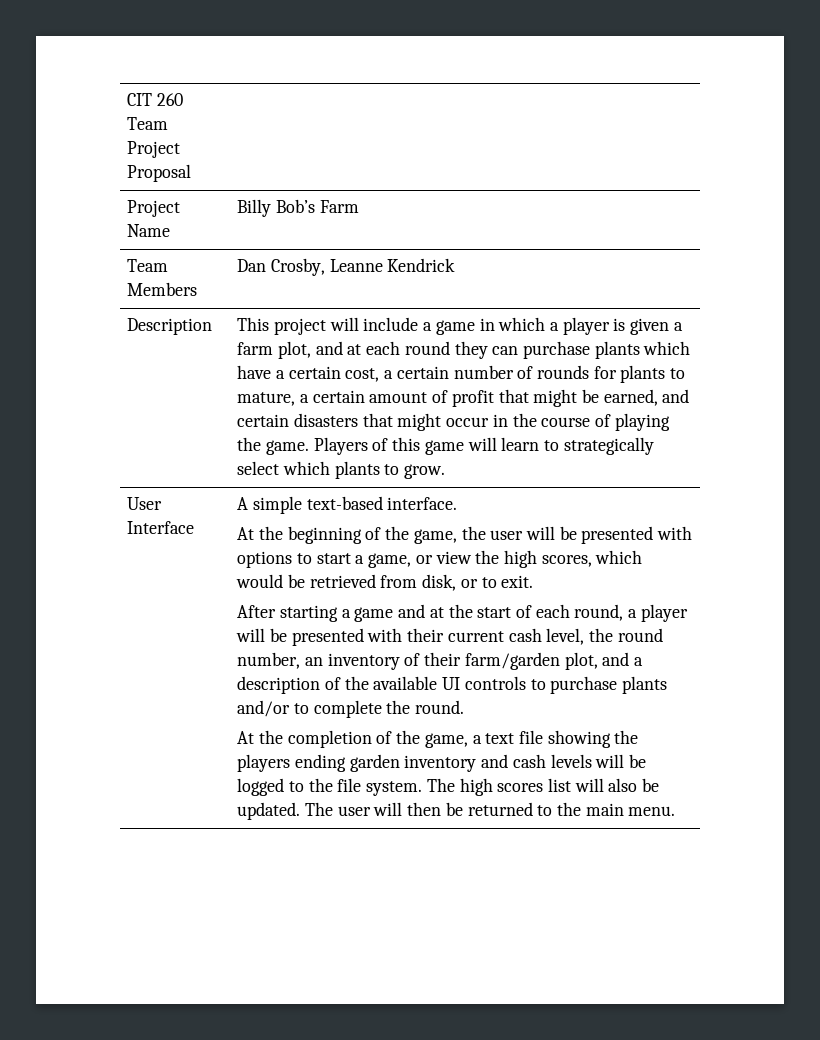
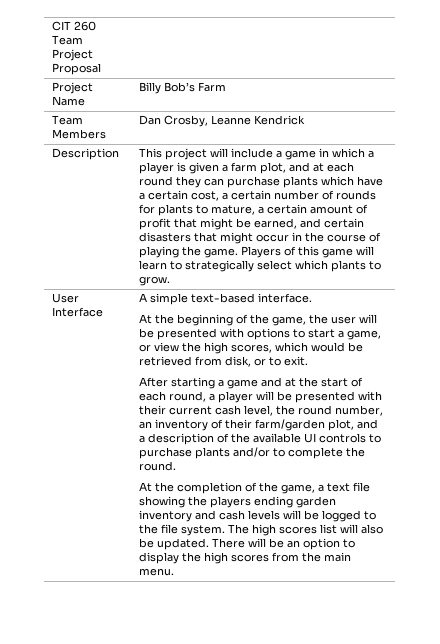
- The user will then be returned to the main menu.
+ There will be an option to display the high scores from the main menu.

